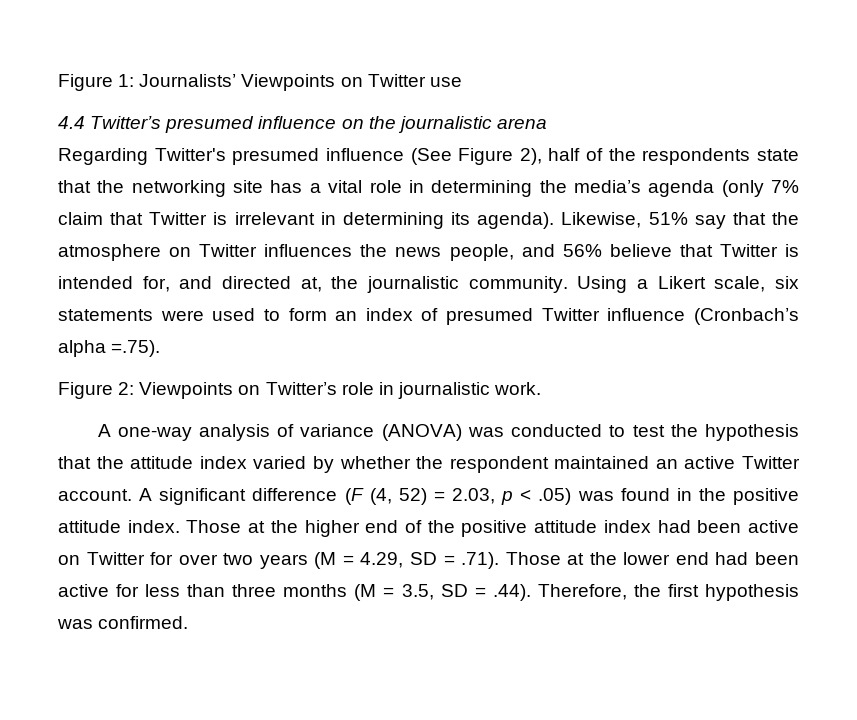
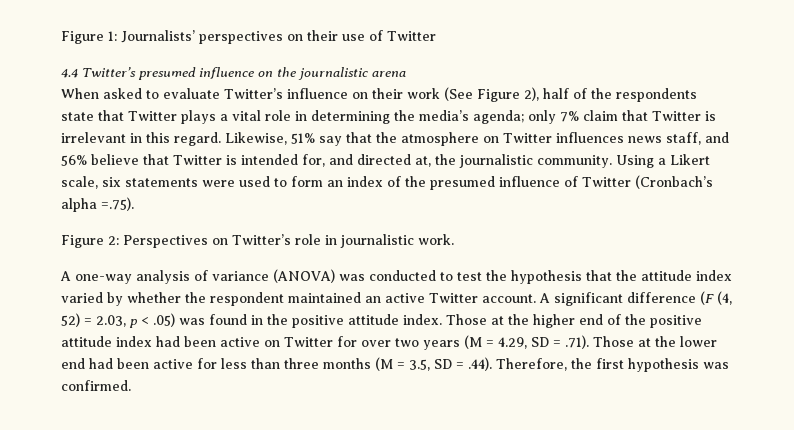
- Figure 1: Journalists’ Viewpoints on Twitter use
+ Figure 1: Journalists’ perspectives on their use of Twitter
- Regarding Twitter's presumed influence (See Figure 2), half of the respondents state that the networking site has a vital role in determining the media’s agenda (only 7% claim that Twitter is irrelevant in determining its agenda).
+ When asked to evaluate Twitter’s influence on their work (See Figure 2), half of the respondents state that Twitter plays a vital role in determining the media’s agenda; only 7% claim that Twitter is irrelevant in this regard.
- Likewise, 51% say that the atmosphere on Twitter influences the news people, and 56% believe that Twitter is intended for, and directed at, the journalistic community.
+ Likewise, 51% say that the atmosphere on Twitter influences news staff, and 56% believe that Twitter is intended for, and directed at, the journalistic community.
- Using a Likert scale, six statements were used to form an index of presumed Twitter influence (Cronbach’s alpha =.75).
+ Using a Likert scale, six statements were used to form an index of the presumed influence of Twitter (Cronbach’s alpha =.75).
- Figure 2: Viewpoints on Twitter’s role in journalistic work.
+ Figure 2: Perspectives on Twitter’s role in journalistic work.

